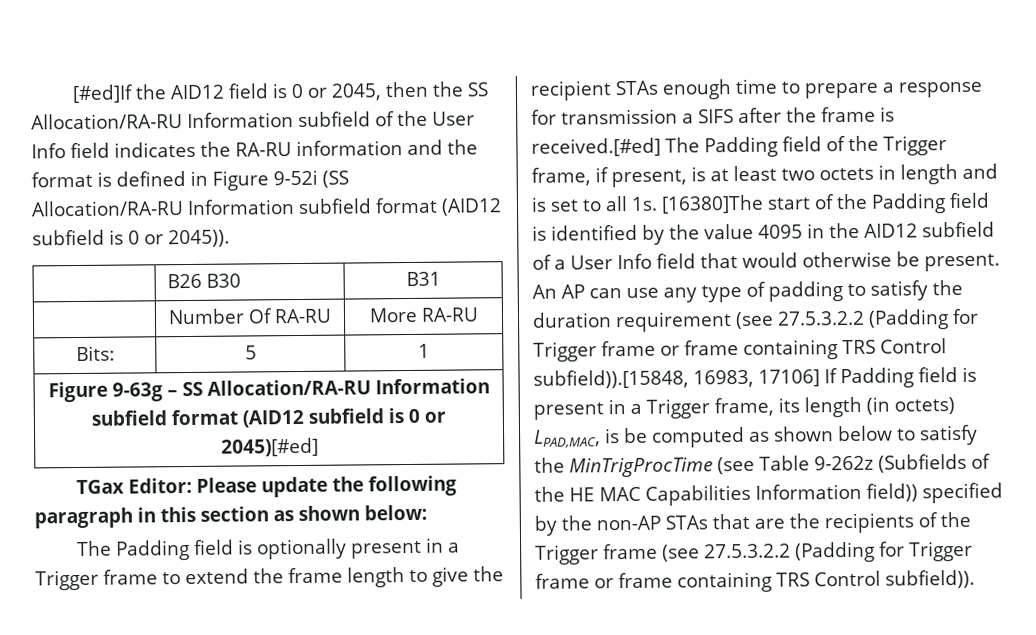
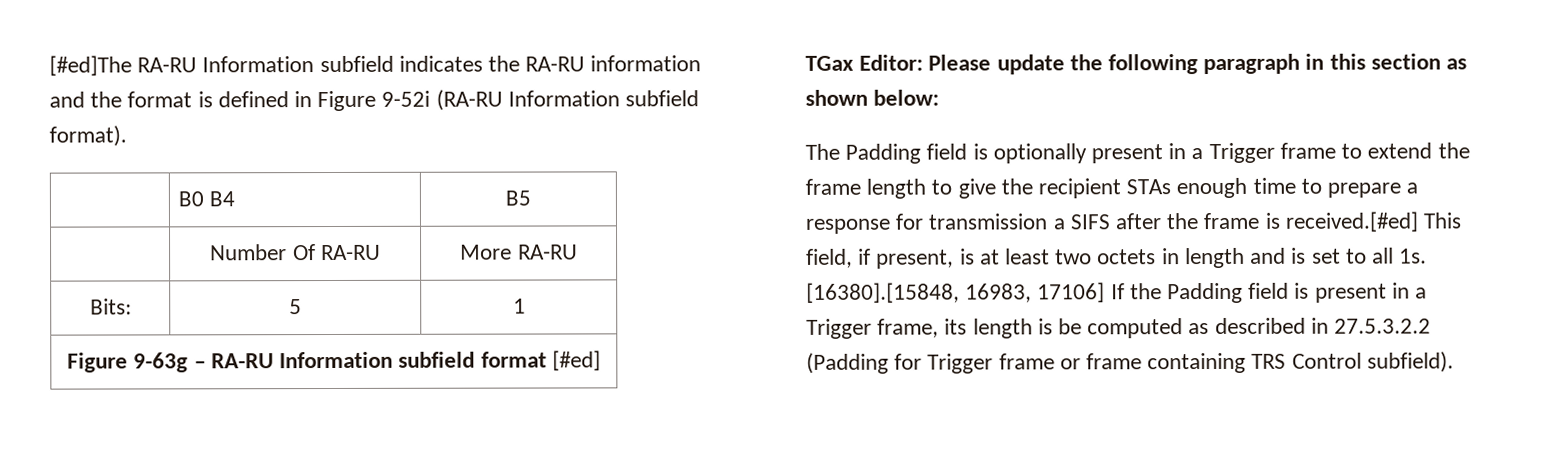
- [#ed]If the AID12 field is 0 or 2045, then the SS Allocation/RA-RU Information subfield of the User Info field indicates the RA-RU information and the format is defined in Figure 9-52i (SS Allocation/RA-RU Information subfield format (AID12 subfield is 0 or 2045)).
- | B26 B30 | B31
+ [#ed]The RA-RU Information subfield indicates the RA-RU information and the format is defined in Figure 9-52i (RA-RU Information subfield format).
+ | B0 B4 | B5
- Figure 9-63g – SS Allocation/RA-RU Information subfield format (AID12 subfield is 0 or 2045)[#ed]
+ Figure 9-63g – RA-RU Information subfield format [#ed]
- The Padding field is optionally present in a Trigger frame to extend the frame length to give the recipient STAs enough time to prepare a response for transmission a SIFS after the frame is received.[#ed] The Padding field of the Trigger frame, if present, is at least two octets in length and is set to all 1s.
+ The Padding field is optionally present in a Trigger frame to extend the frame length to give the recipient STAs enough time to prepare a response for transmission a SIFS after the frame is received.[#ed] This field, if present, is at least two octets in length and is set to all 1s.
- [16380]The start of the Padding field is identified by the value 4095 in the AID12 subfield of a User Info field that would otherwise be present. An AP can use any type of padding to satisfy the duration requirement (see 27.5.3.2.2 (Padding for Trigger frame or frame containing TRS Control subfield)).[15848, 16983, 17106] If Padding field is present in a Trigger frame, its length (in octets) LPAD,MAC, is be computed as shown below to satisfy the MinTrigProcTime (see Table 9-262z (Subfields of the HE MAC Capabilities Information field)) specified by the non-AP STAs that are the recipients of the Trigger frame (see 27.5.3.2.2 (Padding for Trigger frame or frame containing TRS Control subfield)).
+ [16380].[15848, 16983, 17106] If the Padding field is present in a Trigger frame, its length is be computed as described in 27.5.3.2.2 (Padding for Trigger frame or frame containing TRS Control subfield).

